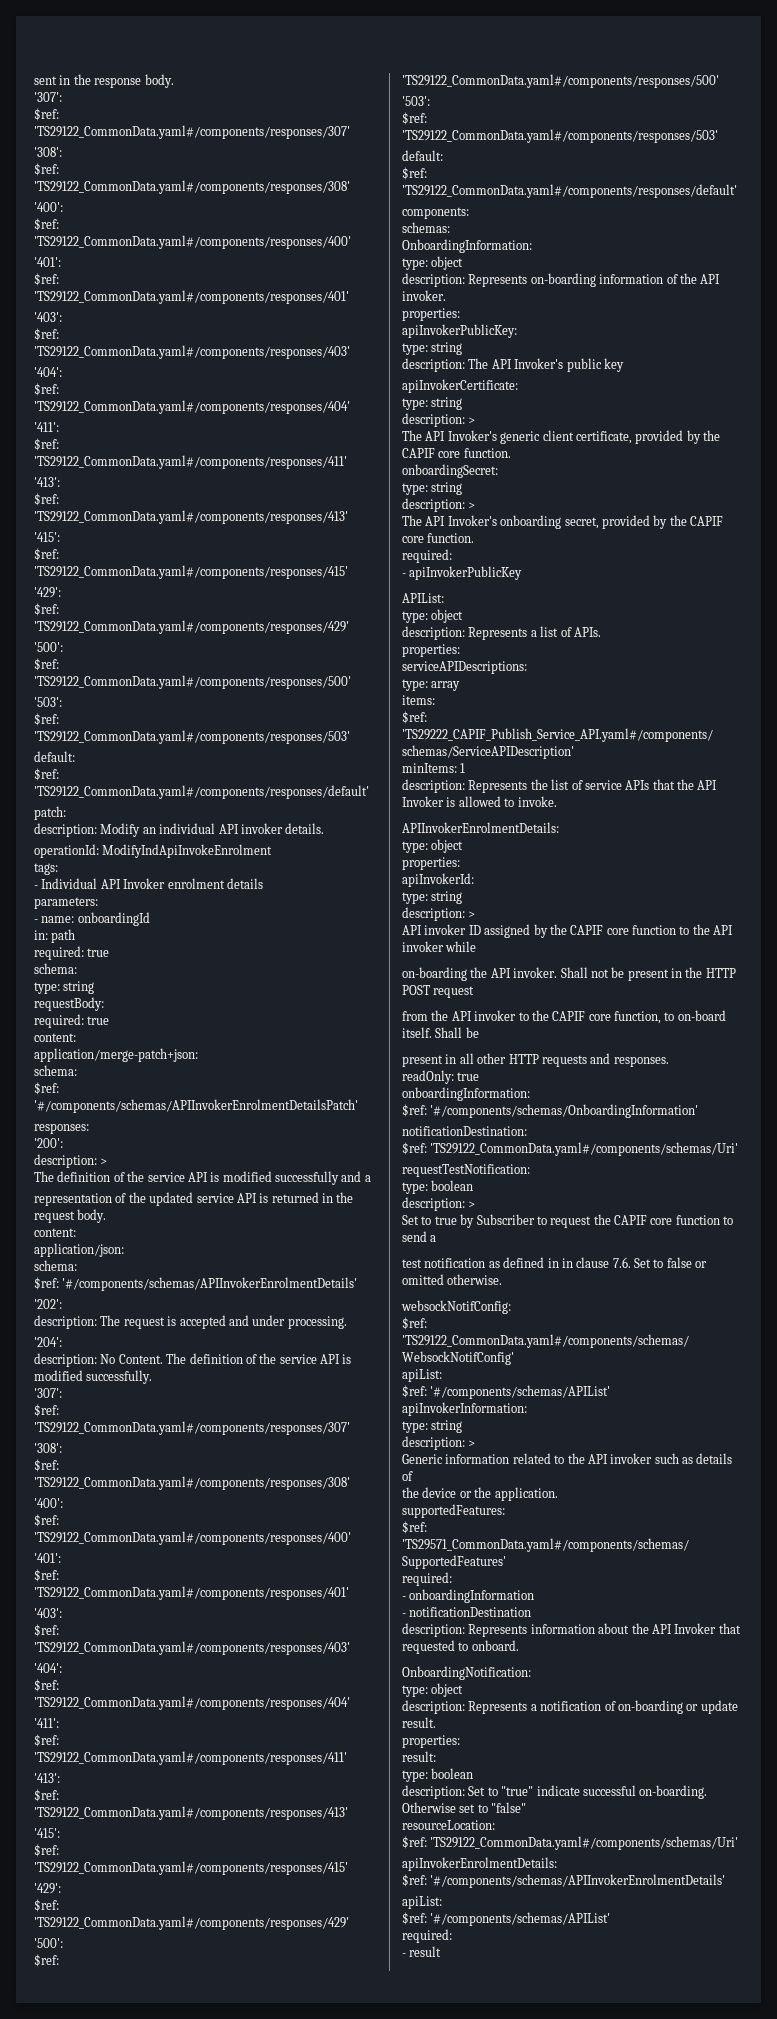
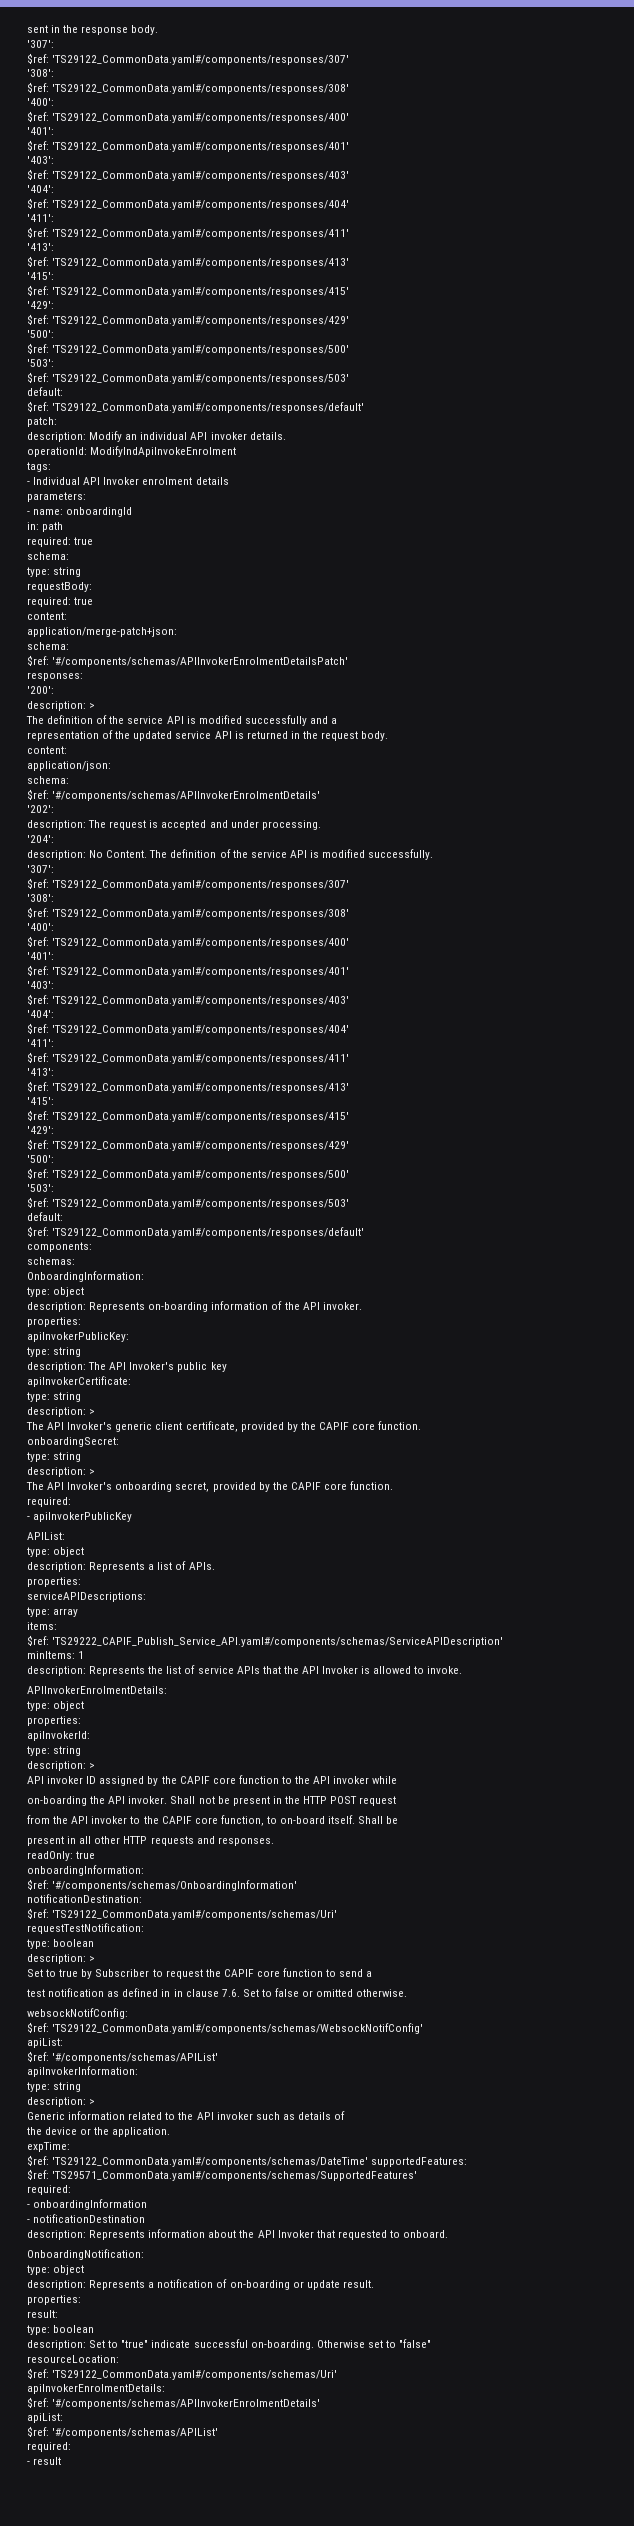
- supportedFeatures:
+ expTime:
+ $ref: 'TS29122_CommonData.yaml#/components/schemas/DateTime' supportedFeatures:

